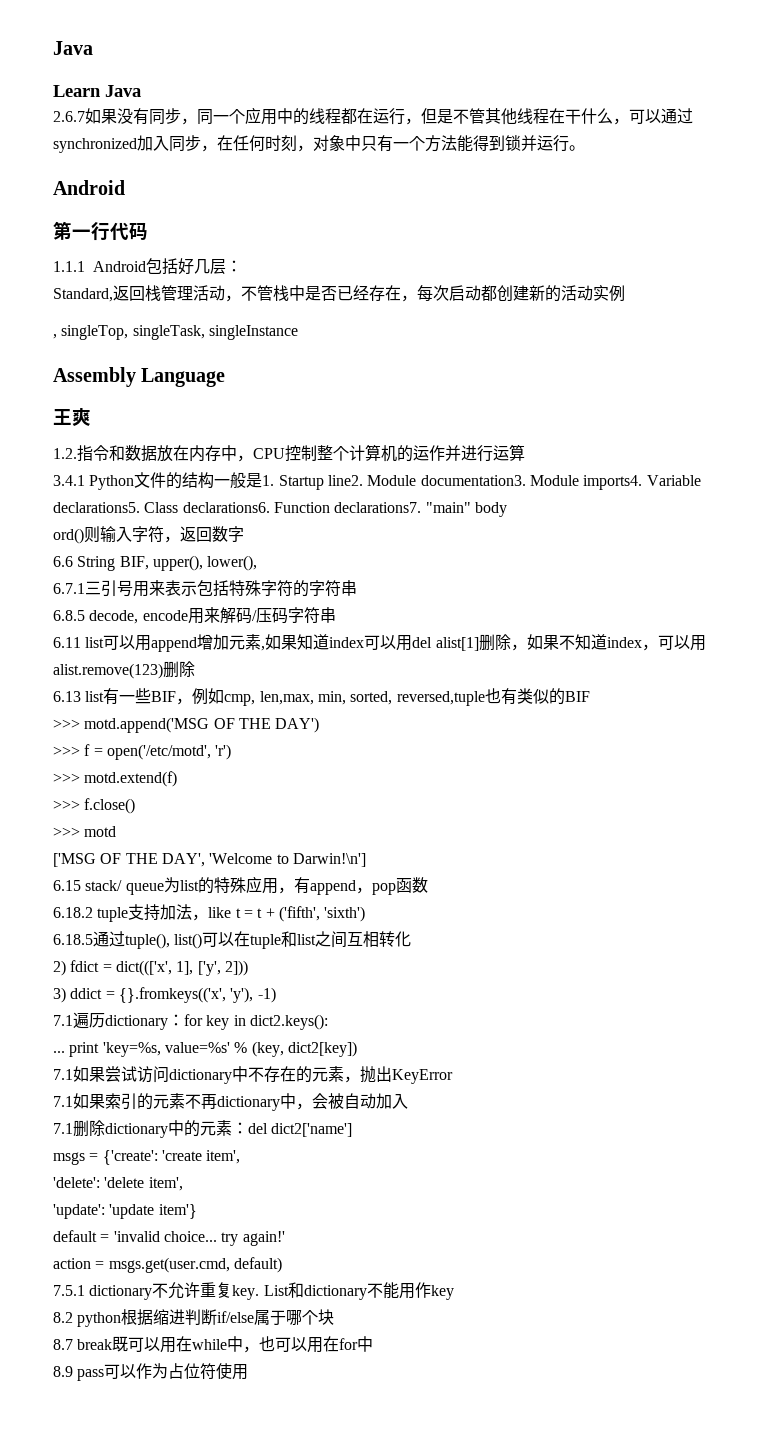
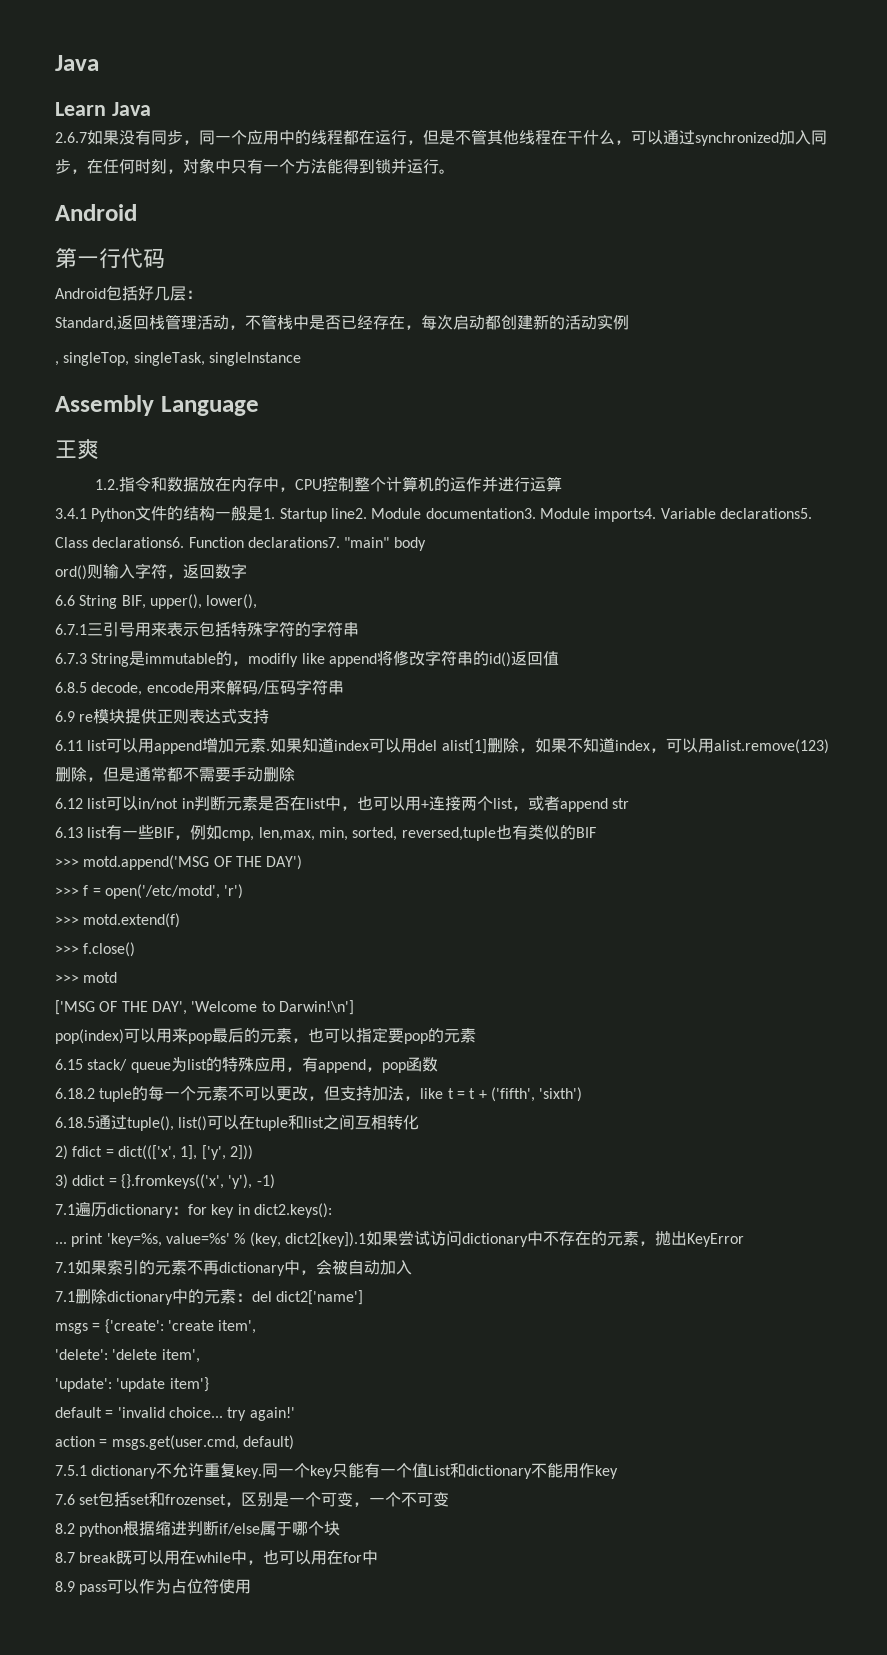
- 1.1.1 Android包括好几层：
+ Android包括好几层：
+ 6.7.3 String是immutable的，modifly like append将修改字符串的id()返回值
+ 6.9 re模块提供正则表达式支持
- 6.11 list可以用append增加元素,如果知道index可以用del alist[1]删除，如果不知道index，可以用alist.remove(123)删除
+ 6.11 list可以用append增加元素.如果知道index可以用del alist[1]删除，如果不知道index，可以用alist.remove(123)删除，但是通常都不需要手动删除
+ 6.12 list可以in/not in判断元素是否在list中，也可以用+连接两个list，或者append str
+ pop(index)可以用来pop最后的元素，也可以指定要pop的元素
- 6.18.2 tuple支持加法，like t = t + ('fifth', 'sixth')
+ 6.18.2 tuple的每一个元素不可以更改，但支持加法，like t = t + ('fifth', 'sixth')
- ... print 'key=%s, value=%s' % (key, dict2[key])
- 7.1如果尝试访问dictionary中不存在的元素，抛出KeyError
+ ... print 'key=%s, value=%s' % (key, dict2[key]).1如果尝试访问dictionary中不存在的元素，抛出KeyError
- List和dictionary不能用作key
+ 同一个key只能有一个值List和dictionary不能用作key
+ 7.6 set包括set和frozenset，区别是一个可变，一个不可变

